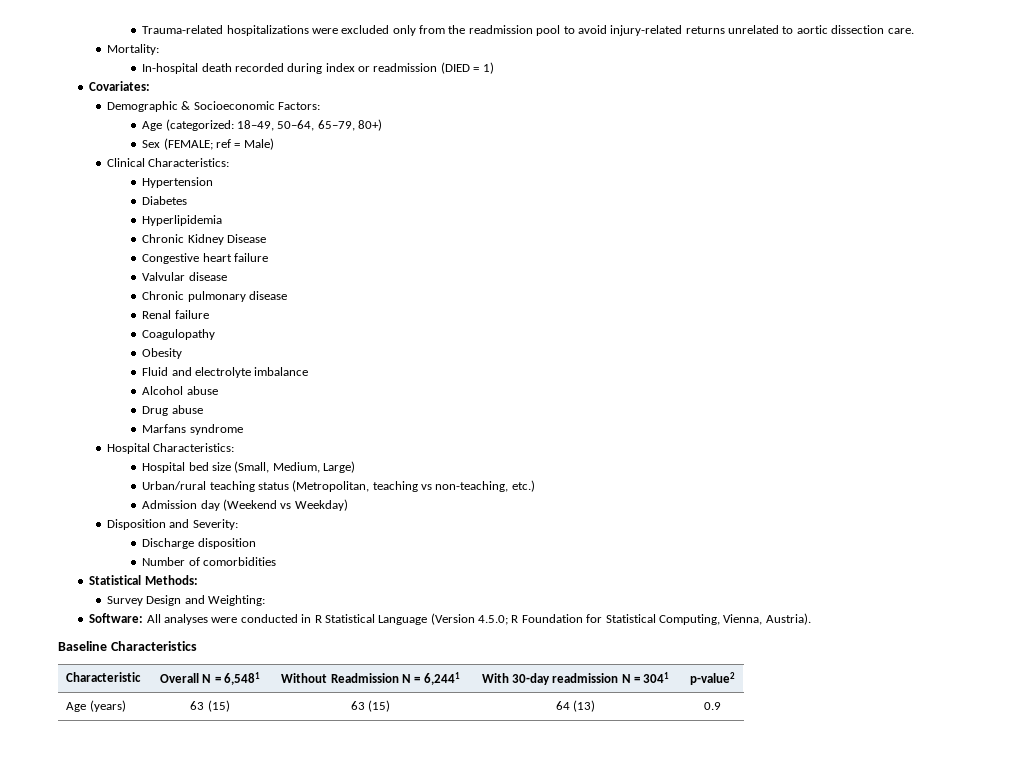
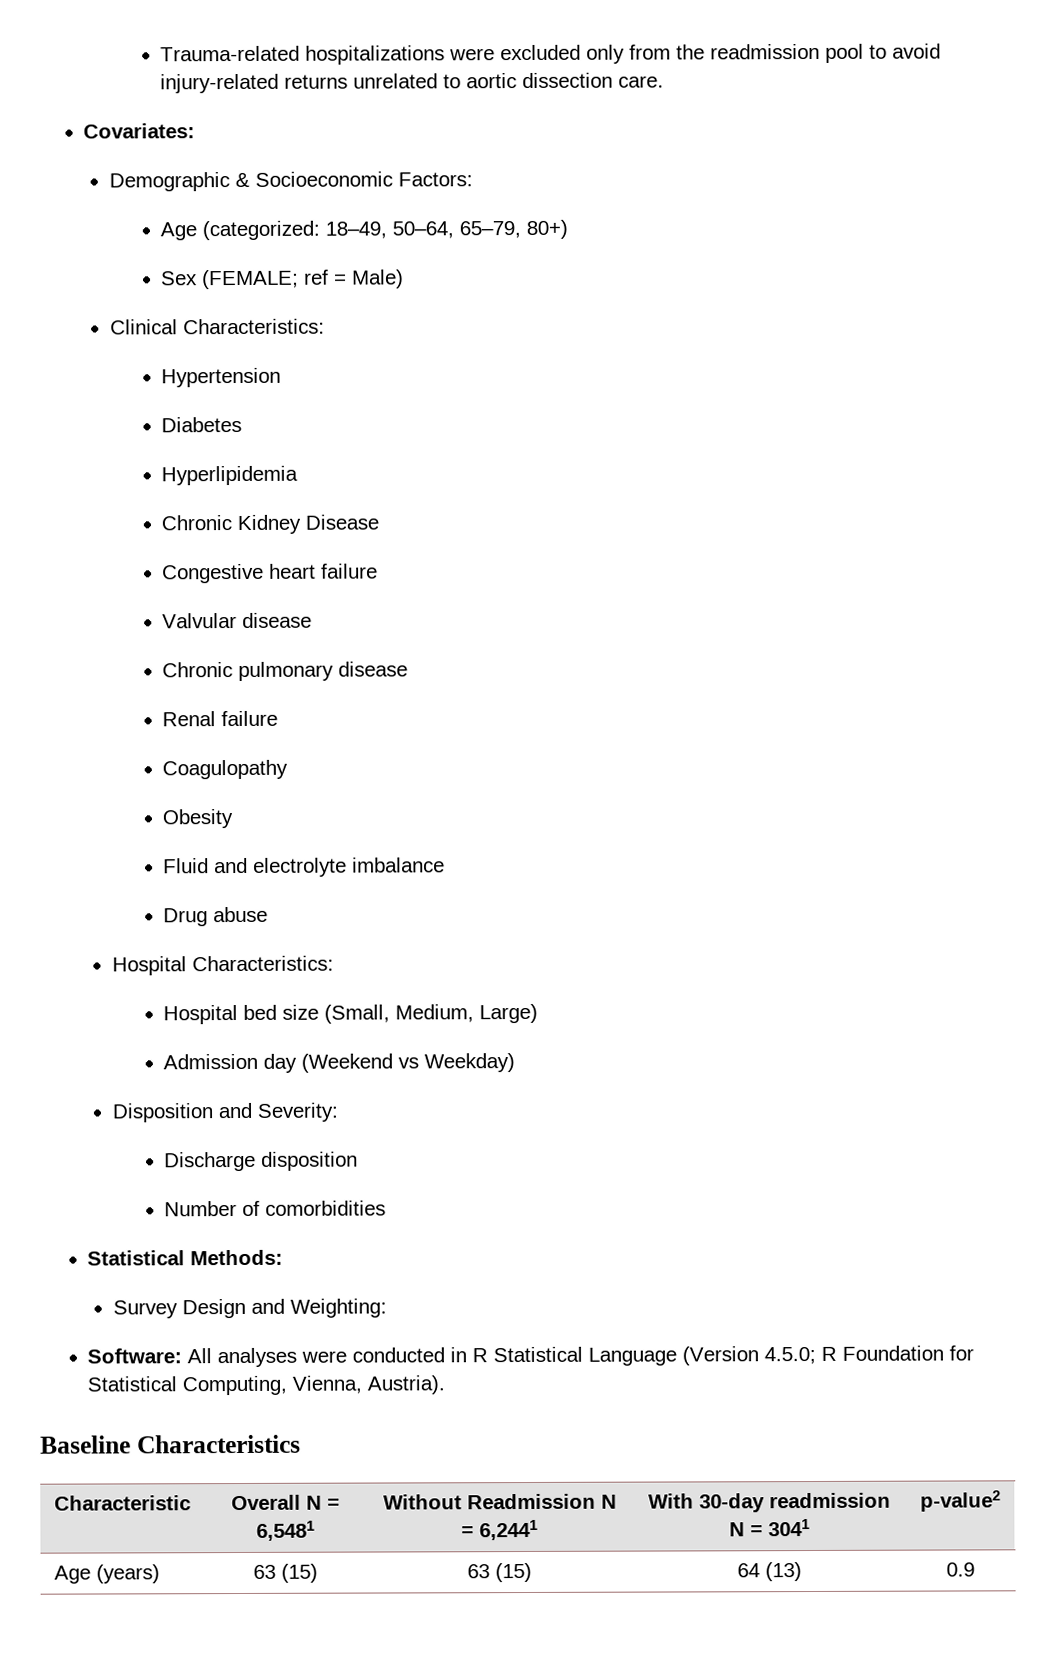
- Mortality:
- In-hospital death recorded during index or readmission (DIED = 1)
- Alcohol abuse
- Marfans syndrome
- Urban/rural teaching status (Metropolitan, teaching vs non-teaching, etc.)

